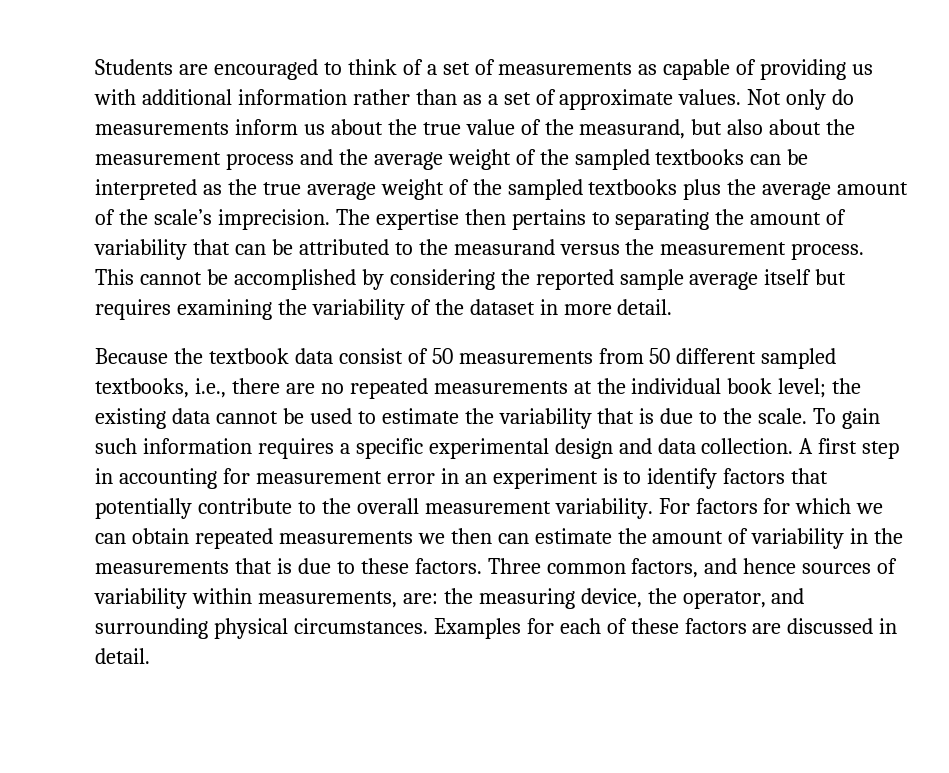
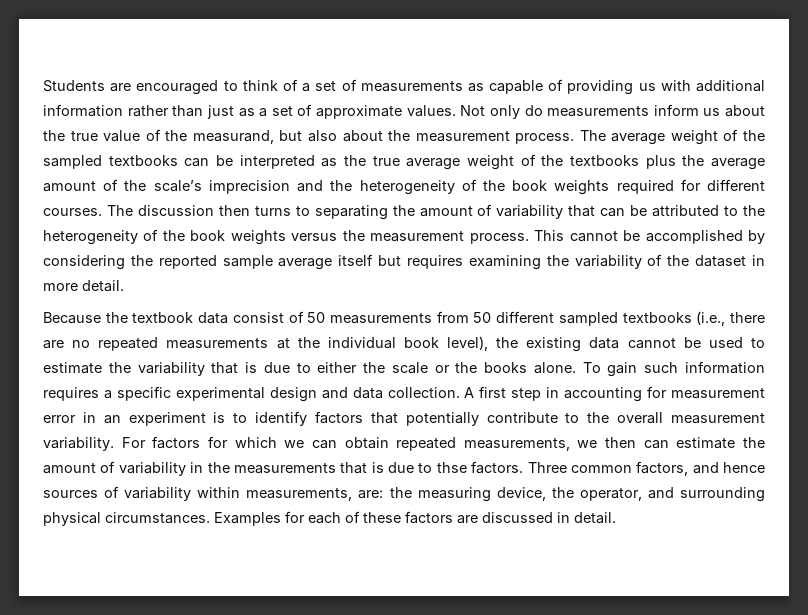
- Students are encouraged to think of a set of measurements as capable of providing us with additional information rather than as a set of approximate values.
+ Students are encouraged to think of a set of measurements as capable of providing us with additional information rather than just as a set of approximate values.
- Not only do measurements inform us about the true value of the measurand, but also about the measurement process and the average weight of the sampled textbooks can be interpreted as the true average weight of the sampled textbooks plus the average amount of the scale’s imprecision. The expertise then pertains to separating the amount of variability that can be attributed to the measurand versus the measurement process.
+ Not only do measurements inform us about the true value of the measurand, but also about the measurement process. The average weight of the sampled textbooks can be interpreted as the true average weight of the textbooks plus the average amount of the scale’s imprecision and the heterogeneity of the book weights required for different courses. The discussion then turns to separating the amount of variability that can be attributed to the heterogeneity of the book weights versus the measurement process.
- Because the textbook data consist of 50 measurements from 50 different sampled textbooks, i.e., there are no repeated measurements at the individual book level; the existing data cannot be used to estimate the variability that is due to the scale.
+ Because the textbook data consist of 50 measurements from 50 different sampled textbooks (i.e., there are no repeated measurements at the individual book level), the existing data cannot be used to estimate the variability that is due to either the scale or the books alone.
- For factors for which we can obtain repeated measurements we then can estimate the amount of variability in the measurements that is due to these factors.
+ For factors for which we can obtain repeated measurements, we then can estimate the amount of variability in the measurements that is due to thse factors.

